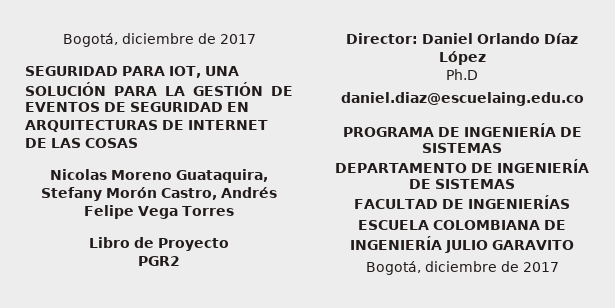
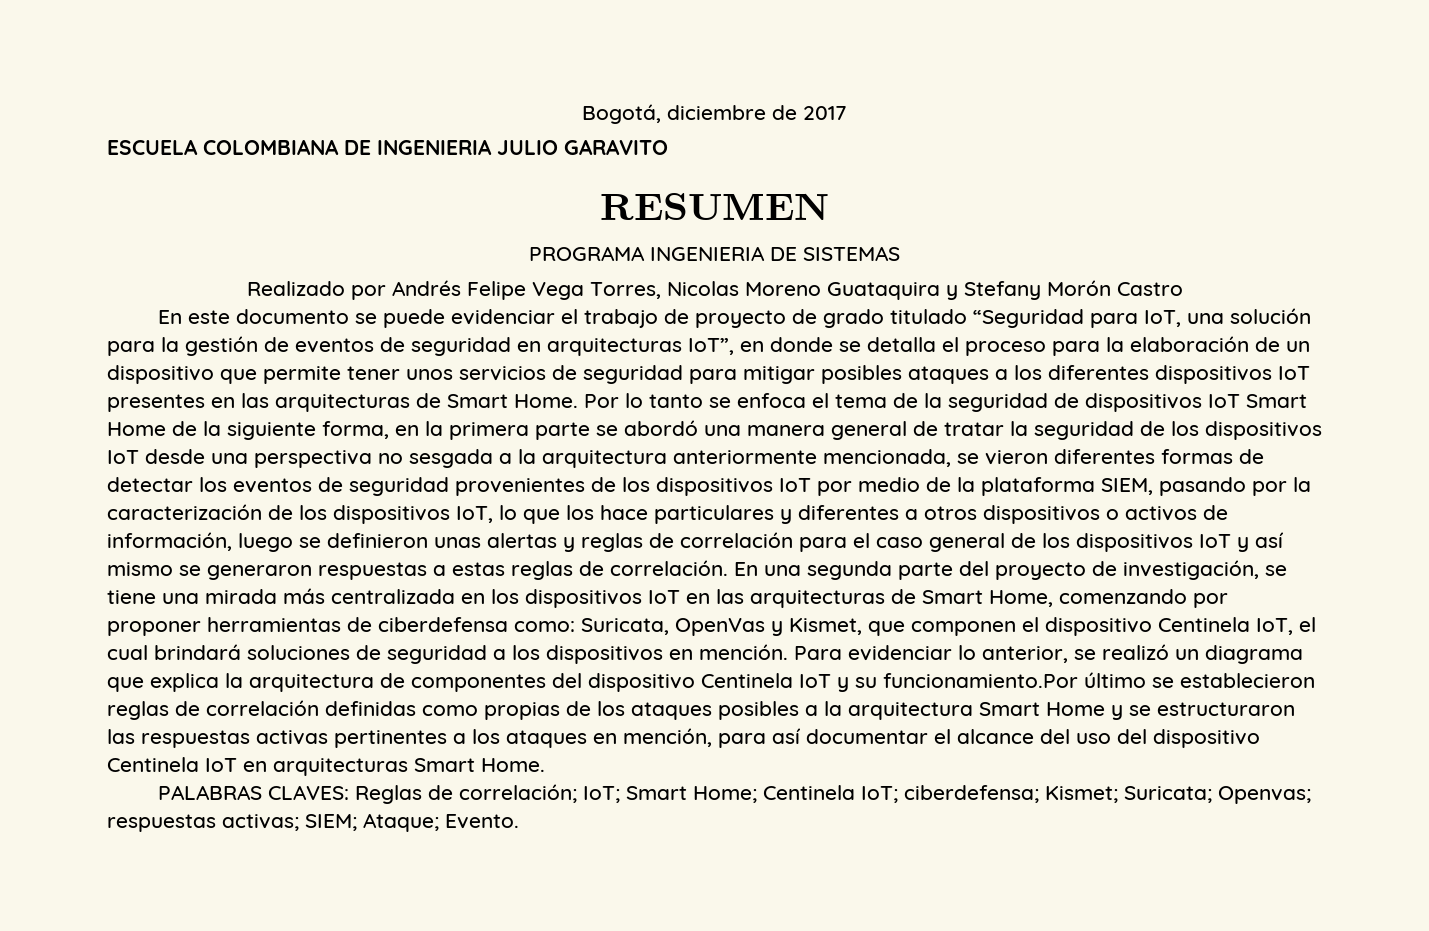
- SEGURIDAD PARA IOT, UNA SOLUCIÓN PARA LA GESTIÓN DE EVENTOS DE SEGURIDAD EN ARQUITECTURAS DE INTERNET DE LAS COSAS
- Nicolas Moreno Guataquira, Stefany Morón Castro, Andrés Felipe Vega Torres
- Libro de Proyecto
- PGR2
- Director: Daniel Orlando Díaz López
- Ph.D
- daniel.diaz@escuelaing.edu.co
- PROGRAMA DE INGENIERÍA DE SISTEMAS
- DEPARTAMENTO DE INGENIERÍA DE SISTEMAS
- FACULTAD DE INGENIERÍAS
- ESCUELA COLOMBIANA DE INGENIERÍA JULIO GARAVITO
- Bogotá, diciembre de 2017
+ ESCUELA COLOMBIANA DE INGENIERIA JULIO GARAVITO
+ RESUMEN
+ PROGRAMA INGENIERIA DE SISTEMAS
+ Realizado por Andrés Felipe Vega Torres, Nicolas Moreno Guataquira y Stefany Morón Castro
+ En este documento se puede evidenciar el trabajo de proyecto de grado titulado “Seguridad para IoT, una solución para la gestión de eventos de seguridad en arquitecturas IoT”, en donde se detalla el proceso para la elaboración de un dispositivo que permite tener unos servicios de seguridad para mitigar posibles ataques a los diferentes dispositivos IoT presentes en las arquitecturas de Smart Home. Por lo tanto se enfoca el tema de la seguridad de dispositivos IoT Smart Home de la siguiente forma, en la primera parte se abordó una manera general de tratar la seguridad de los dispositivos IoT desde una perspectiva no sesgada a la arquitectura anteriormente mencionada, se vieron diferentes formas de detectar los eventos de seguridad provenientes de los dispositivos IoT por medio de la plataforma SIEM, pasando por la caracterización de los dispositivos IoT, lo que los hace particulares y diferentes a otros dispositivos o activos de información, luego se definieron unas alertas y reglas de correlación para el caso general de los dispositivos IoT y así mismo se generaron respuestas a estas reglas de correlación. En una segunda parte del proyecto de investigación, se tiene una mirada más centralizada en los dispositivos IoT en las arquitecturas de Smart Home, comenzando por proponer herramientas de ciberdefensa como: Suricata, OpenVas y Kismet, que componen el dispositivo Centinela IoT, el cual brindará soluciones de seguridad a los dispositivos en mención. Para evidenciar lo anterior, se realizó un diagrama que explica la arquitectura de componentes del dispositivo Centinela IoT y su funcionamiento.Por último se establecieron reglas de correlación definidas como propias de los ataques posibles a la arquitectura Smart Home y se estructuraron las respuestas activas pertinentes a los ataques en mención, para así documentar el alcance del uso del dispositivo Centinela IoT en arquitecturas Smart Home.
+ PALABRAS CLAVES: Reglas de correlación; IoT; Smart Home; Centinela IoT; ciberdefensa; Kismet; Suricata; Openvas; respuestas activas; SIEM; Ataque; Evento.

